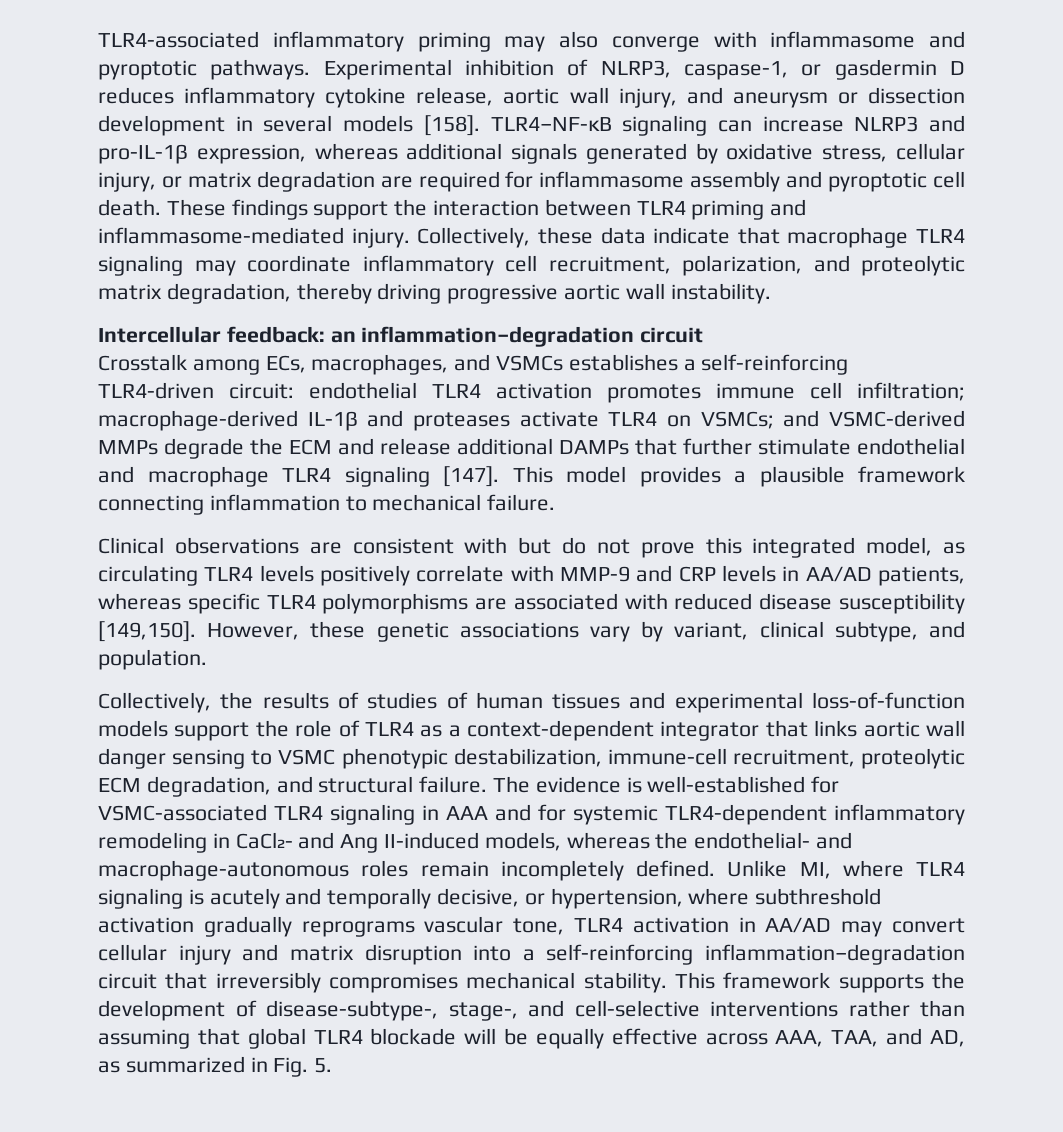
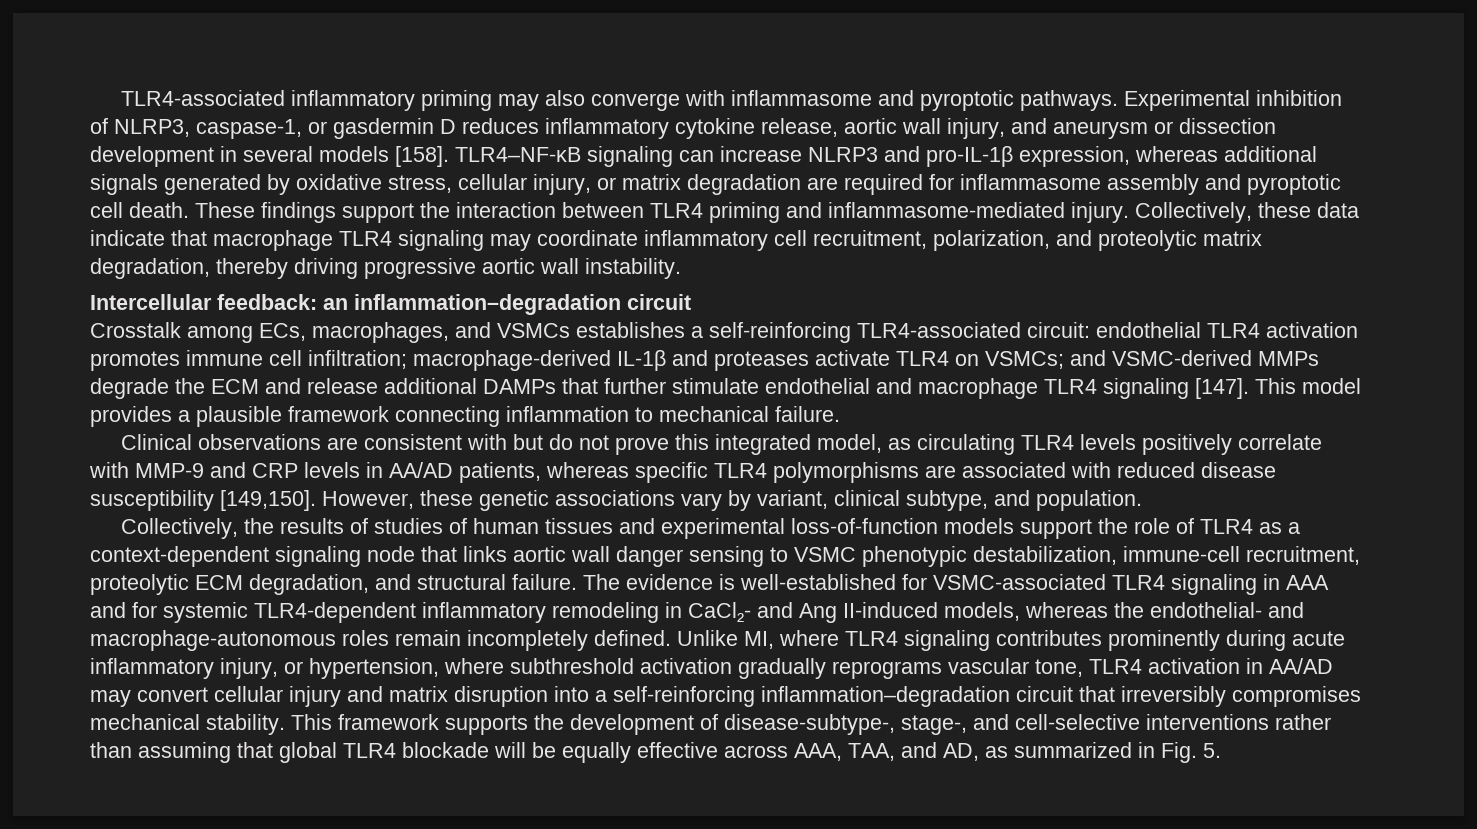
- Crosstalk among ECs, macrophages, and VSMCs establishes a self-reinforcing TLR4-driven circuit: endothelial TLR4 activation promotes immune cell infiltration; macrophage-derived IL-1β and proteases activate TLR4 on VSMCs; and VSMC-derived MMPs degrade the ECM and release additional DAMPs that further stimulate endothelial and macrophage TLR4 signaling [147].
+ Crosstalk among ECs, macrophages, and VSMCs establishes a self-reinforcing TLR4-associated circuit: endothelial TLR4 activation promotes immune cell infiltration; macrophage-derived IL-1β and proteases activate TLR4 on VSMCs; and VSMC-derived MMPs degrade the ECM and release additional DAMPs that further stimulate endothelial and macrophage TLR4 signaling [147].
- Collectively, the results of studies of human tissues and experimental loss-of-function models support the role of TLR4 as a context-dependent integrator that links aortic wall danger sensing to VSMC phenotypic destabilization, immune-cell recruitment, proteolytic ECM degradation, and structural failure.
+ Collectively, the results of studies of human tissues and experimental loss-of-function models support the role of TLR4 as a context-dependent signaling node that links aortic wall danger sensing to VSMC phenotypic destabilization, immune-cell recruitment, proteolytic ECM degradation, and structural failure.
- Unlike MI, where TLR4 signaling is acutely and temporally decisive, or hypertension, where subthreshold activation gradually reprograms vascular tone, TLR4 activation in AA/AD may convert cellular injury and matrix disruption into a self-reinforcing inflammation–degradation circuit that irreversibly compromises mechanical stability.
+ Unlike MI, where TLR4 signaling contributes prominently during acute inflammatory injury, or hypertension, where subthreshold activation gradually reprograms vascular tone, TLR4 activation in AA/AD may convert cellular injury and matrix disruption into a self-reinforcing inflammation–degradation circuit that irreversibly compromises mechanical stability.

